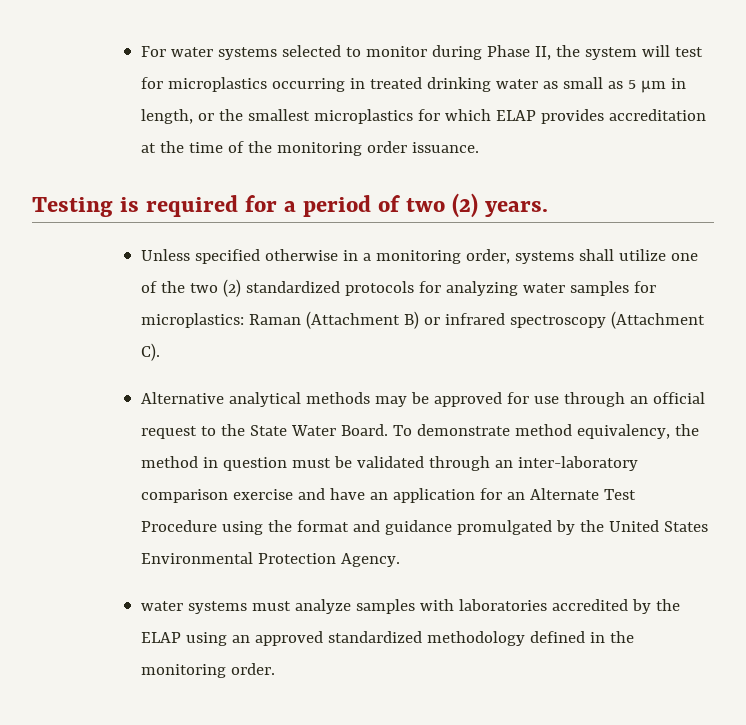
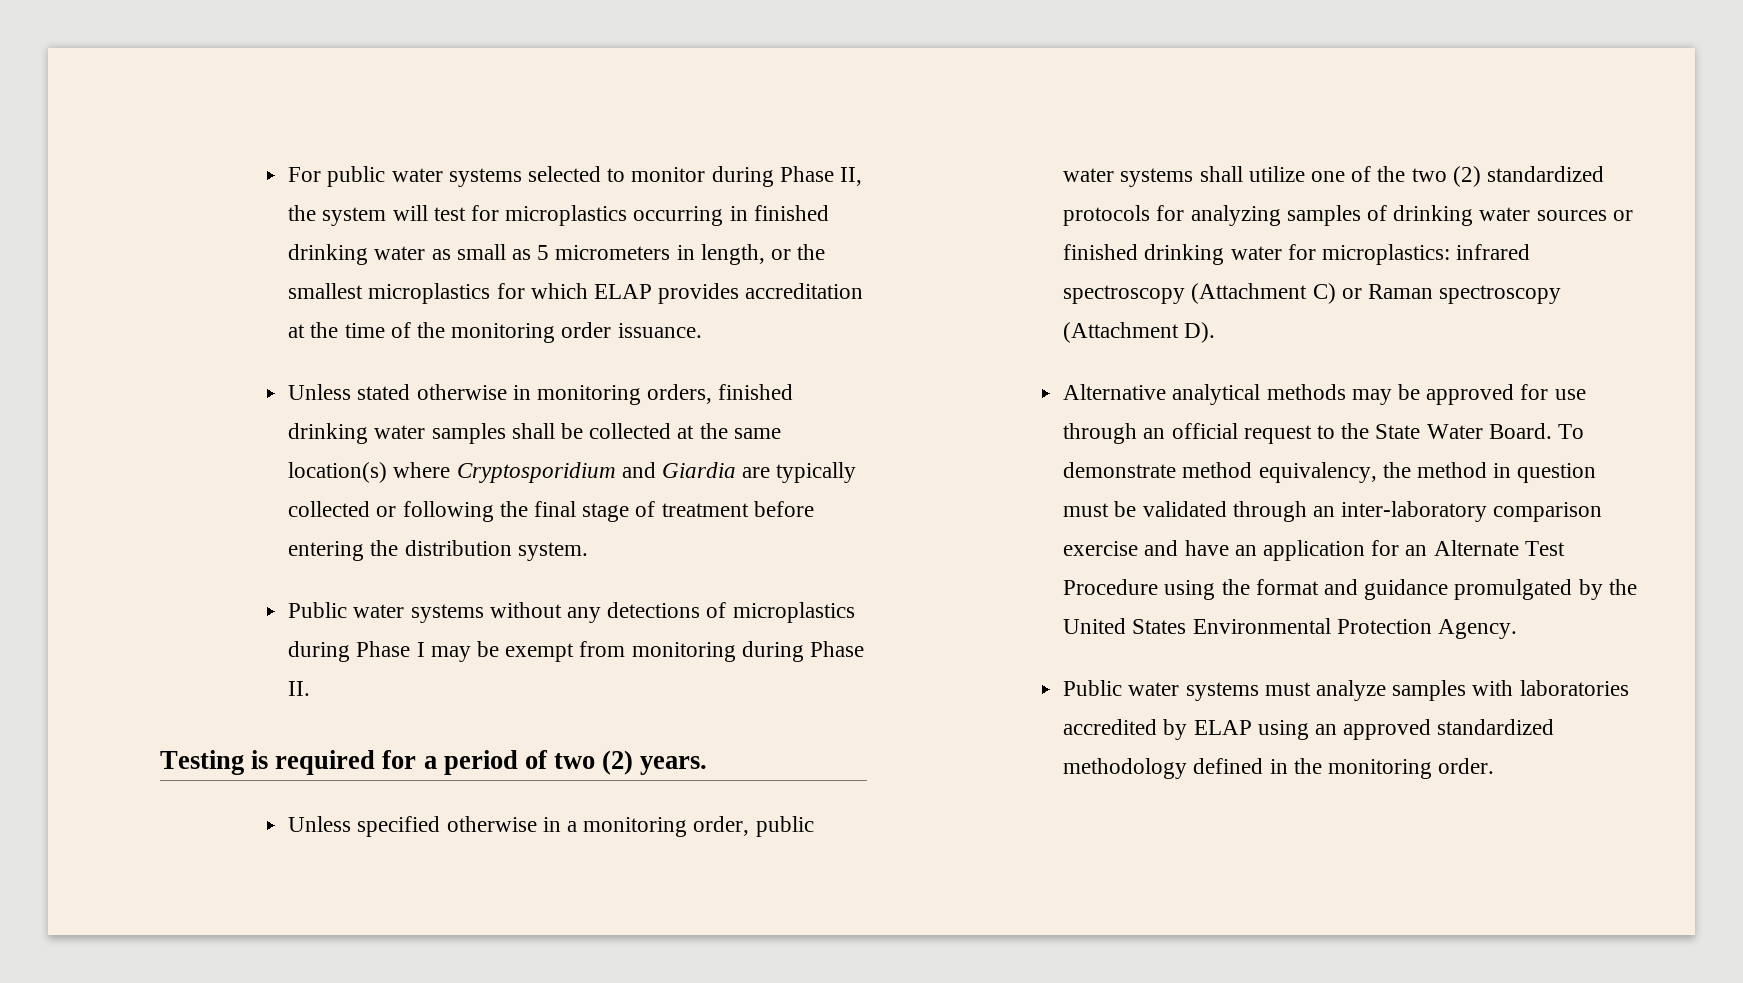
- For water systems selected to monitor during Phase II, the system will test for microplastics occurring in treated drinking water as small as 5 µm in length, or the smallest microplastics for which ELAP provides accreditation at the time of the monitoring order issuance.
+ For public water systems selected to monitor during Phase II, the system will test for microplastics occurring in finished drinking water as small as 5 micrometers in length, or the smallest microplastics for which ELAP provides accreditation at the time of the monitoring order issuance.
+ Unless stated otherwise in monitoring orders, finished drinking water samples shall be collected at the same location(s) where Cryptosporidium and Giardia are typically collected or following the final stage of treatment before entering the distribution system.
+ Public water systems without any detections of microplastics during Phase I may be exempt from monitoring during Phase II.
- Unless specified otherwise in a monitoring order, systems shall utilize one of the two (2) standardized protocols for analyzing water samples for microplastics: Raman (Attachment B) or infrared spectroscopy (Attachment C).
+ Unless specified otherwise in a monitoring order, public water systems shall utilize one of the two (2) standardized protocols for analyzing samples of drinking water sources or finished drinking water for microplastics: infrared spectroscopy (Attachment C) or Raman spectroscopy (Attachment D).
- water systems must analyze samples with laboratories accredited by the ELAP using an approved standardized methodology defined in the monitoring order.
+ Public water systems must analyze samples with laboratories accredited by ELAP using an approved standardized methodology defined in the monitoring order.

